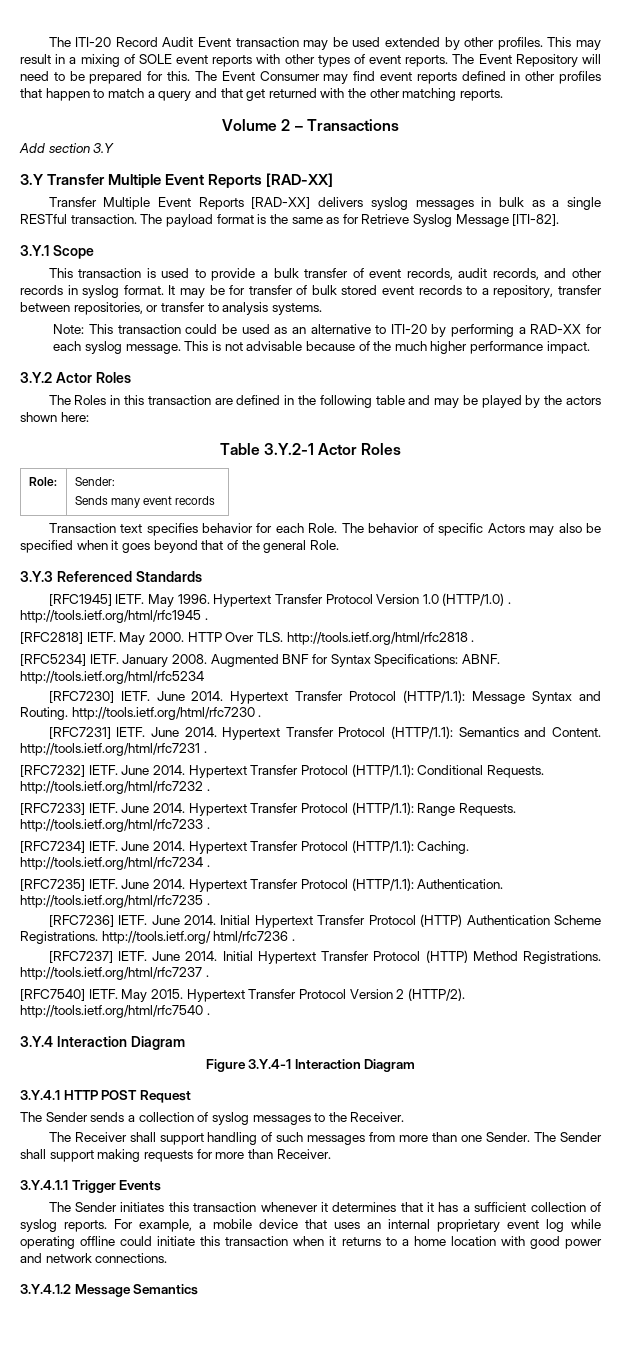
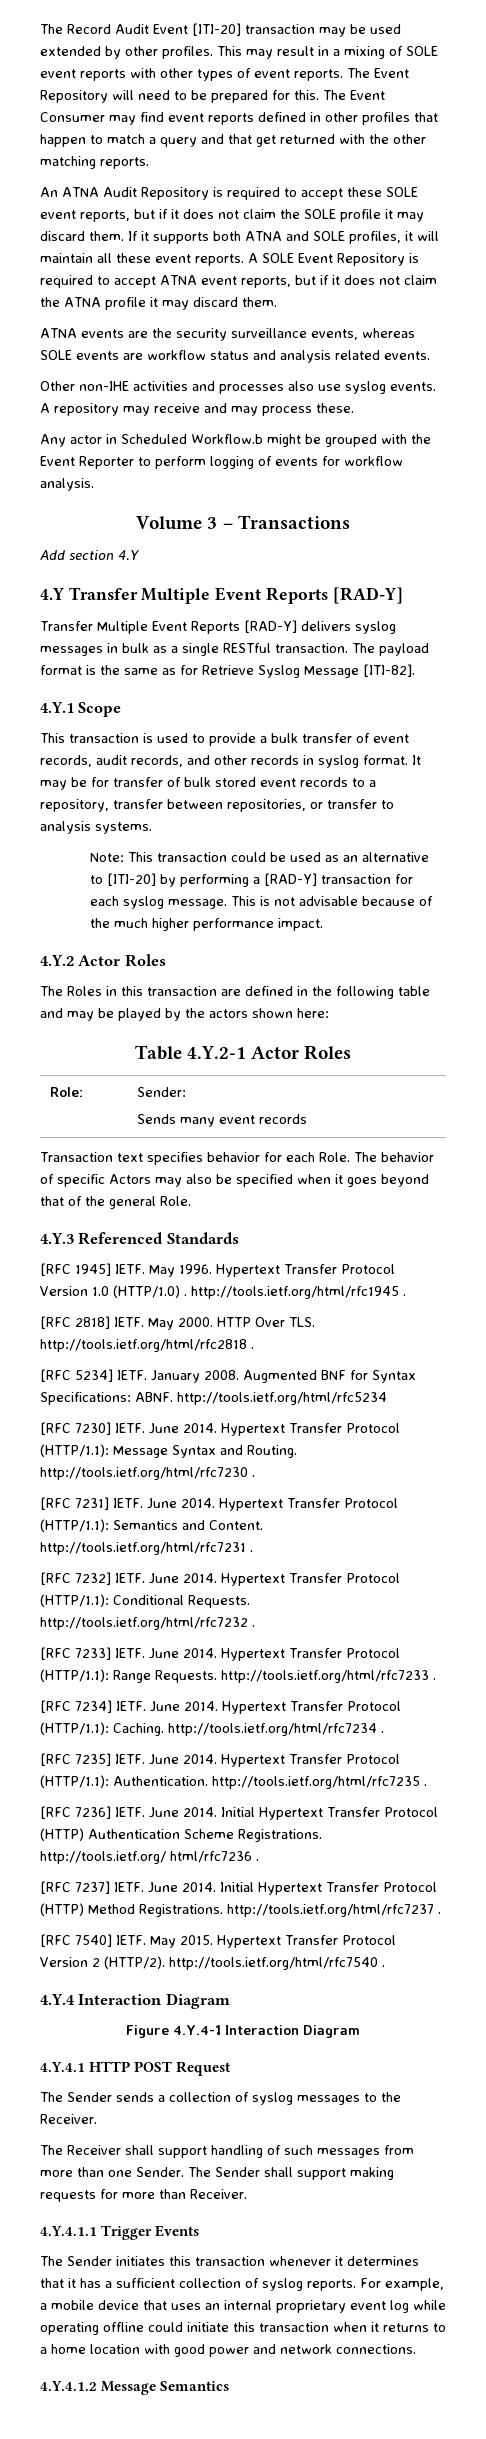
- The ITI-20 Record Audit Event transaction may be used extended by other profiles.
+ The Record Audit Event [ITI-20] transaction may be used extended by other profiles.
+ An ATNA Audit Repository is required to accept these SOLE event reports, but if it does not claim the SOLE profile it may discard them. If it supports both ATNA and SOLE profiles, it will maintain all these event reports. A SOLE Event Repository is required to accept ATNA event reports, but if it does not claim the ATNA profile it may discard them.
+ ATNA events are the security surveillance events, whereas SOLE events are workflow status and analysis related events.
+ Other non-IHE activities and processes also use syslog events. A repository may receive and may process these.
+ Any actor in Scheduled Workflow.b might be grouped with the Event Reporter to perform logging of events for workflow analysis.
- Volume 2 – Transactions
+ Volume 3 – Transactions
- Add section 3.Y
- 3.Y Transfer Multiple Event Reports [RAD-XX]
- Transfer Multiple Event Reports [RAD-XX] delivers syslog messages in bulk as a single RESTful transaction.
+ Add section 4.Y
+ 4.Y Transfer Multiple Event Reports [RAD-Y]
+ Transfer Multiple Event Reports [RAD-Y] delivers syslog messages in bulk as a single RESTful transaction.
- 3.Y.1 Scope
+ 4.Y.1 Scope
- Note: This transaction could be used as an alternative to ITI-20 by performing a RAD-XX for each syslog message.
+ Note: This transaction could be used as an alternative to [ITI-20] by performing a [RAD-Y] transaction for each syslog message.
- 3.Y.2 Actor Roles
+ 4.Y.2 Actor Roles
- Table 3.Y.2-1 Actor Roles
+ Table 4.Y.2-1 Actor Roles
- 3.Y.3 Referenced Standards
+ 4.Y.3 Referenced Standards
- [RFC1945] IETF.
+ [RFC 1945] IETF.
- [RFC2818] IETF.
+ [RFC 2818] IETF.
- [RFC5234] IETF.
+ [RFC 5234] IETF.
- [RFC7230] IETF.
+ [RFC 7230] IETF.
- [RFC7231] IETF.
+ [RFC 7231] IETF.
- [RFC7232] IETF.
+ [RFC 7232] IETF.
- [RFC7233] IETF.
+ [RFC 7233] IETF.
- [RFC7234] IETF.
+ [RFC 7234] IETF.
- [RFC7235] IETF.
+ [RFC 7235] IETF.
- [RFC7236] IETF.
+ [RFC 7236] IETF.
- [RFC7237] IETF.
+ [RFC 7237] IETF.
- [RFC7540] IETF.
+ [RFC 7540] IETF.
- 3.Y.4 Interaction Diagram
+ 4.Y.4 Interaction Diagram
- Figure 3.Y.4-1 Interaction Diagram
- 3.Y.4.1 HTTP POST Request
+ Figure 4.Y.4-1 Interaction Diagram
+ 4.Y.4.1 HTTP POST Request
- 3.Y.4.1.1 Trigger Events
+ 4.Y.4.1.1 Trigger Events
- 3.Y.4.1.2 Message Semantics
+ 4.Y.4.1.2 Message Semantics

